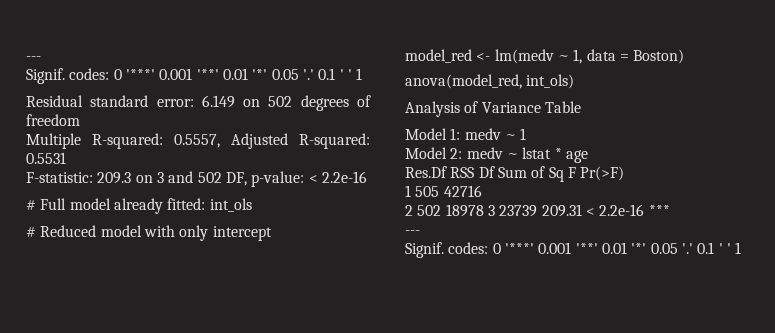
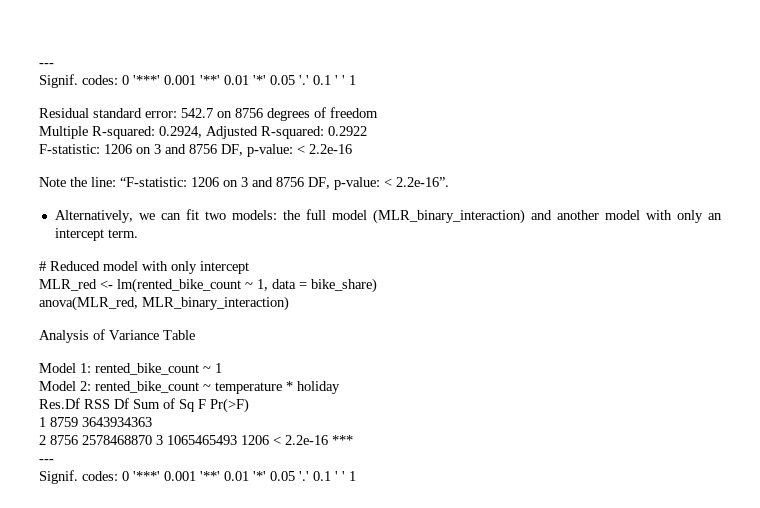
- Residual standard error: 6.149 on 502 degrees of freedom
+ Residual standard error: 542.7 on 8756 degrees of freedom
- Multiple R-squared: 0.5557, Adjusted R-squared: 0.5531
+ Multiple R-squared: 0.2924, Adjusted R-squared: 0.2922
- F-statistic: 209.3 on 3 and 502 DF, p-value: < 2.2e-16
+ F-statistic: 1206 on 3 and 8756 DF, p-value: < 2.2e-16
- # Full model already fitted: int_ols
+ Note the line: “F-statistic: 1206 on 3 and 8756 DF, p-value: < 2.2e-16”.
+ Alternatively, we can fit two models: the full model (MLR_binary_interaction) and another model with only an intercept term.
- model_red <- lm(medv ~ 1, data = Boston)
- anova(model_red, int_ols)
+ MLR_red <- lm(rented_bike_count ~ 1, data = bike_share)
+ anova(MLR_red, MLR_binary_interaction)
- Model 1: medv ~ 1
+ Model 1: rented_bike_count ~ 1
- Model 2: medv ~ lstat * age
+ Model 2: rented_bike_count ~ temperature * holiday
- 1 505 42716
+ 1 8759 3643934363
- 2 502 18978 3 23739 209.31 < 2.2e-16 ***
+ 2 8756 2578468870 3 1065465493 1206 < 2.2e-16 ***

